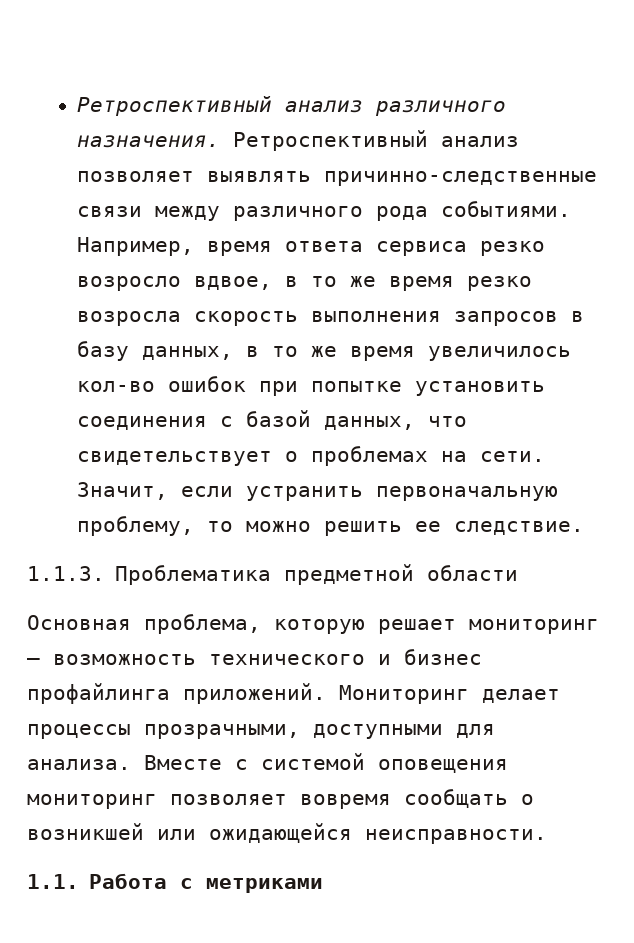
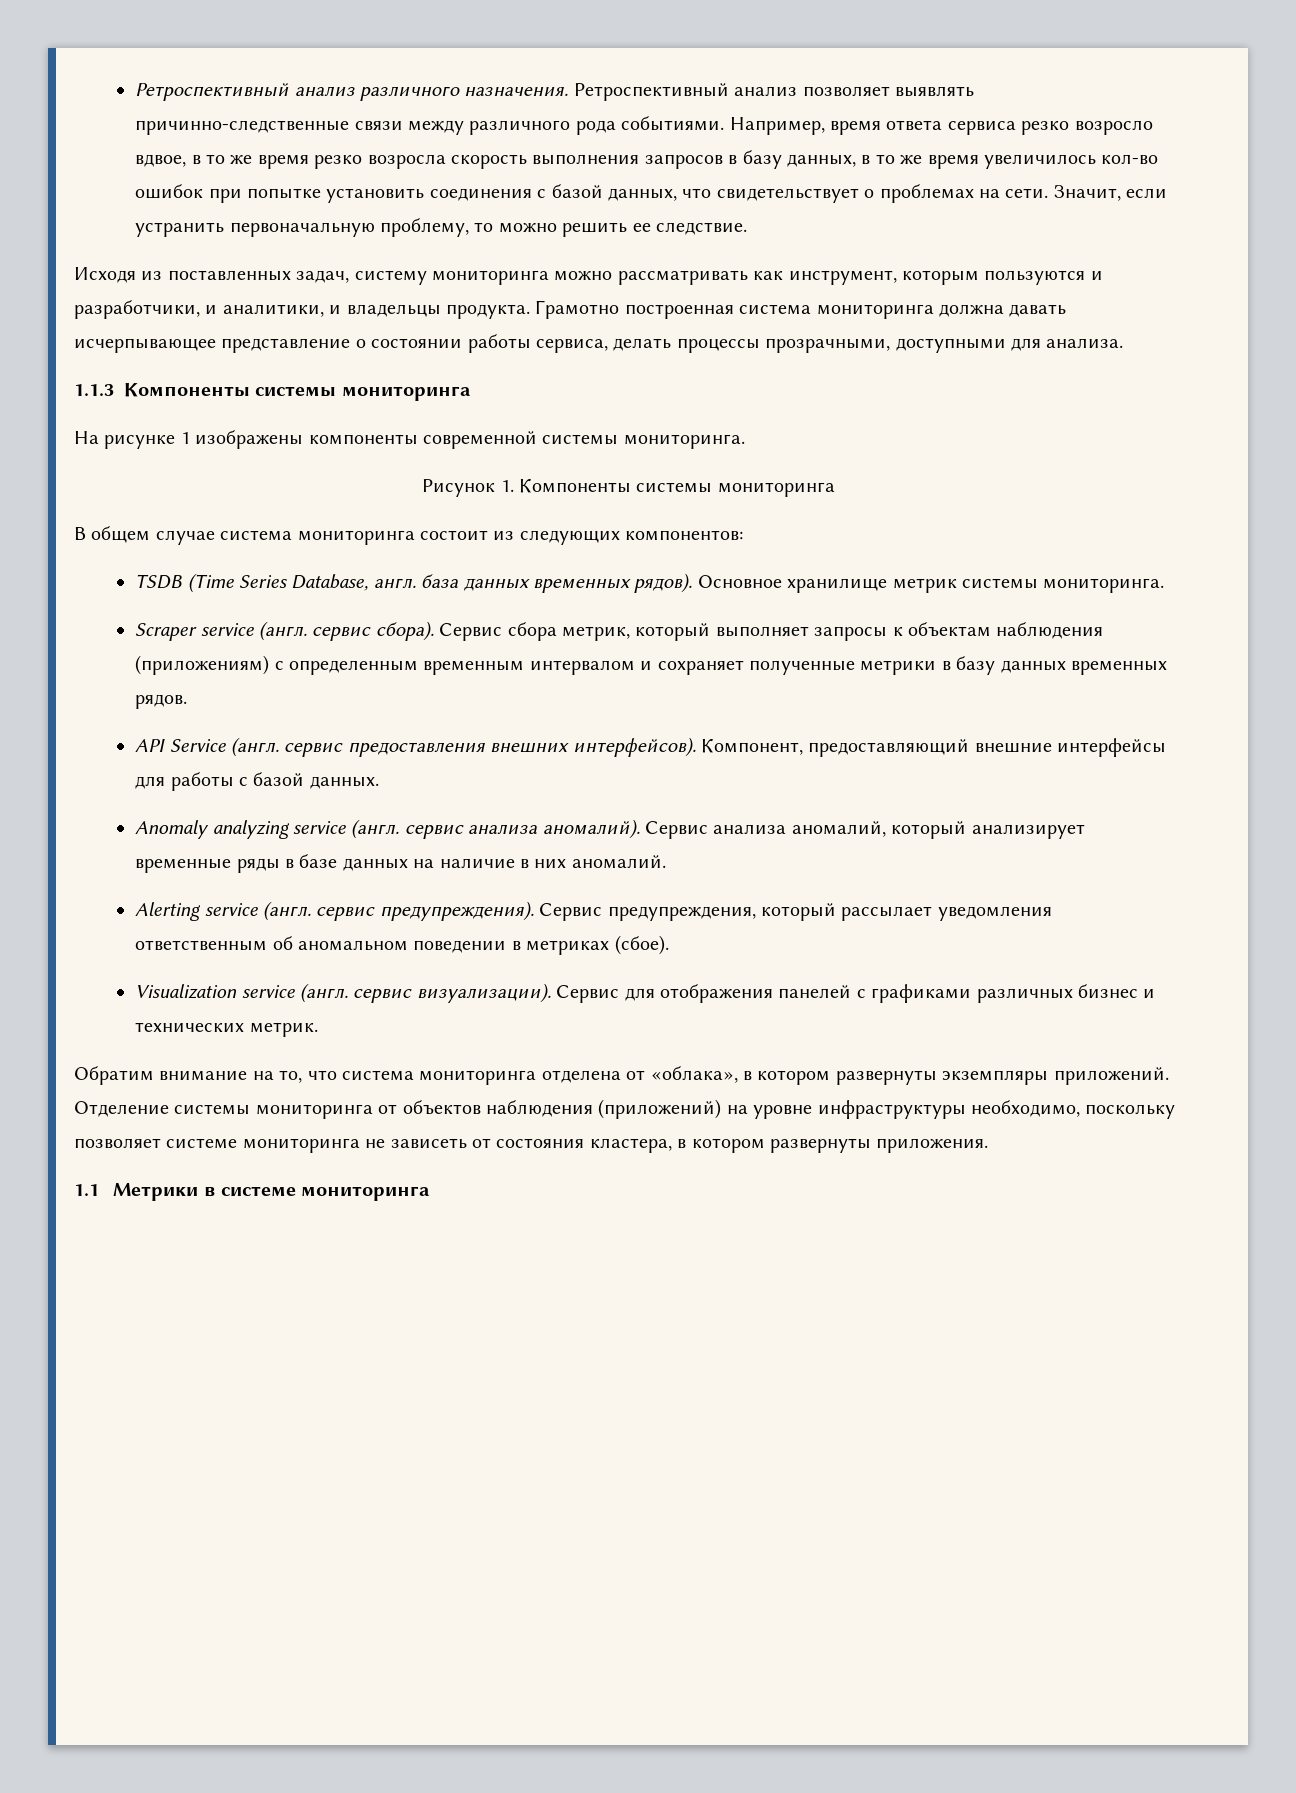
- 1.1.3. Проблематика предметной области
- Основная проблема, которую решает мониторинг – возможность технического и бизнес профайлинга приложений. Мониторинг делает процессы прозрачными, доступными для анализа. Вместе с системой оповещения мониторинг позволяет вовремя сообщать о возникшей или ожидающейся неисправности.
- 1.1. Работа с метриками
+ Исходя из поставленных задач, систему мониторинга можно рассматривать как инструмент, которым пользуются и разработчики, и аналитики, и владельцы продукта. Грамотно построенная система мониторинга должна давать исчерпывающее представление о состоянии работы сервиса, делать процессы прозрачными, доступными для анализа.
+ 1.1.3 Компоненты системы мониторинга
+ На рисунке 1 изображены компоненты современной системы мониторинга.
+ Рисунок 1. Компоненты системы мониторинга
+ В общем случае система мониторинга состоит из следующих компонентов:
+ TSDB (Time Series Database, англ. база данных временных рядов). Основное хранилище метрик системы мониторинга.
+ Scraper service (англ. сервис сбора). Сервис сбора метрик, который выполняет запросы к объектам наблюдения (приложениям) с определенным временным интервалом и сохраняет полученные метрики в базу данных временных рядов.
+ API Service (англ. сервис предоставления внешних интерфейсов). Компонент, предоставляющий внешние интерфейсы для работы с базой данных.
+ Anomaly analyzing service (англ. сервис анализа аномалий). Сервис анализа аномалий, который анализирует временные ряды в базе данных на наличие в них аномалий.
+ Alerting service (англ. сервис предупреждения). Сервис предупреждения, который рассылает уведомления ответственным об аномальном поведении в метриках (сбое).
+ Visualization service (англ. сервис визуализации). Сервис для отображения панелей с графиками различных бизнес и технических метрик.
+ Обратим внимание на то, что система мониторинга отделена от «облака», в котором развернуты экземпляры приложений. Отделение системы мониторинга от объектов наблюдения (приложений) на уровне инфраструктуры необходимо, поскольку позволяет системе мониторинга не зависеть от состояния кластера, в котором развернуты приложения.
+ 1.1 Метрики в системе мониторинга

